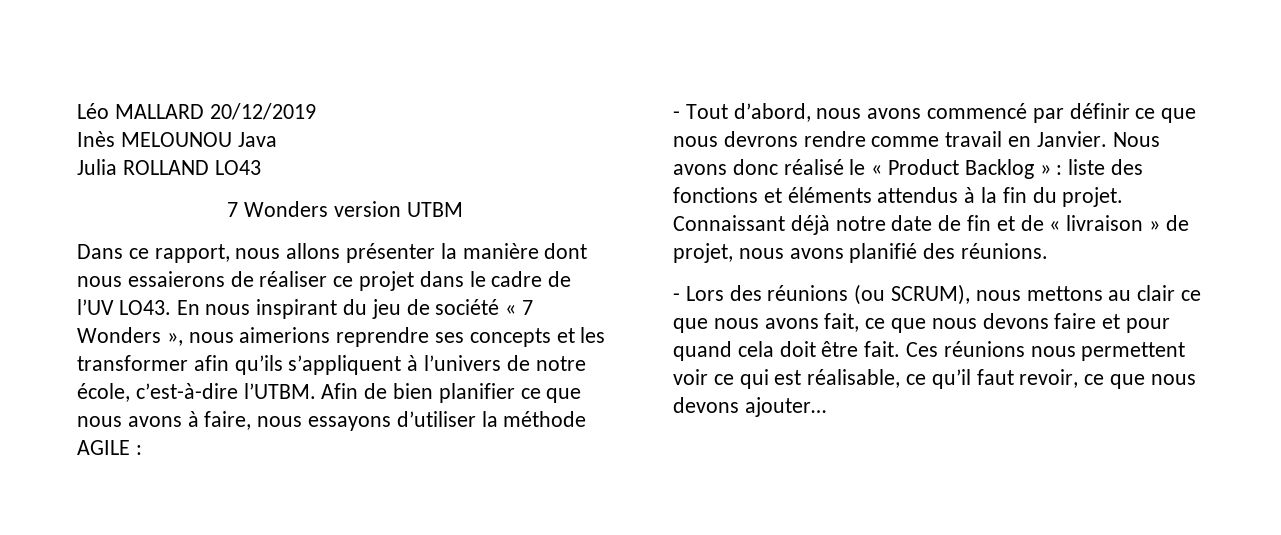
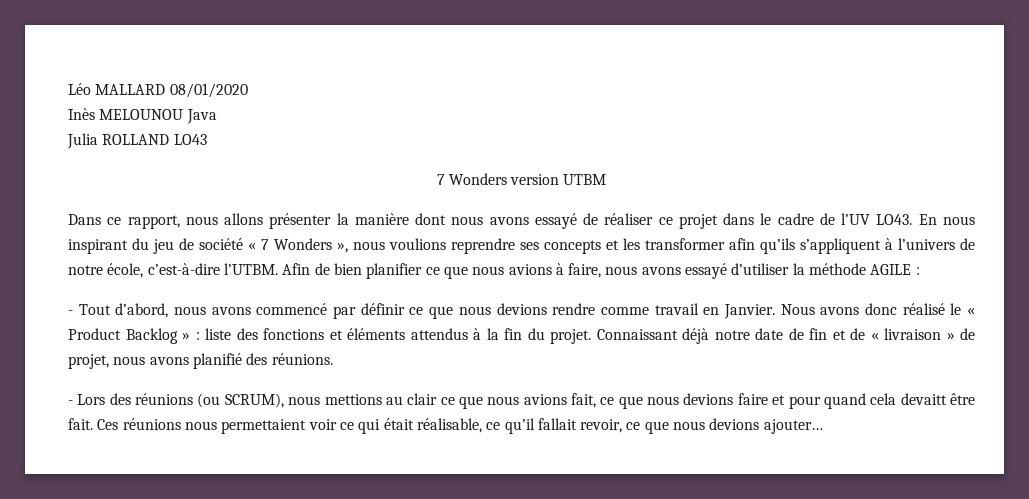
- Léo MALLARD 20/12/2019
+ Léo MALLARD 08/01/2020
- Dans ce rapport, nous allons présenter la manière dont nous essaierons de réaliser ce projet dans le cadre de l’UV LO43.
+ Dans ce rapport, nous allons présenter la manière dont nous avons essayé de réaliser ce projet dans le cadre de l’UV LO43.
- En nous inspirant du jeu de société « 7 Wonders », nous aimerions reprendre ses concepts et les transformer afin qu’ils s’appliquent à l’univers de notre école, c’est-à-dire l’UTBM.
+ En nous inspirant du jeu de société « 7 Wonders », nous voulions reprendre ses concepts et les transformer afin qu’ils s’appliquent à l’univers de notre école, c’est-à-dire l’UTBM.
- Afin de bien planifier ce que nous avons à faire, nous essayons d’utiliser la méthode AGILE :
+ Afin de bien planifier ce que nous avions à faire, nous avons essayé d’utiliser la méthode AGILE :
- - Tout d’abord, nous avons commencé par définir ce que nous devrons rendre comme travail en Janvier.
+ - Tout d’abord, nous avons commencé par définir ce que nous devions rendre comme travail en Janvier.
- - Lors des réunions (ou SCRUM), nous mettons au clair ce que nous avons fait, ce que nous devons faire et pour quand cela doit être fait.
+ - Lors des réunions (ou SCRUM), nous mettions au clair ce que nous avions fait, ce que nous devions faire et pour quand cela devaitt être fait.
- Ces réunions nous permettent voir ce qui est réalisable, ce qu’il faut revoir, ce que nous devons ajouter…
+ Ces réunions nous permettaient voir ce qui était réalisable, ce qu’il fallait revoir, ce que nous devions ajouter…

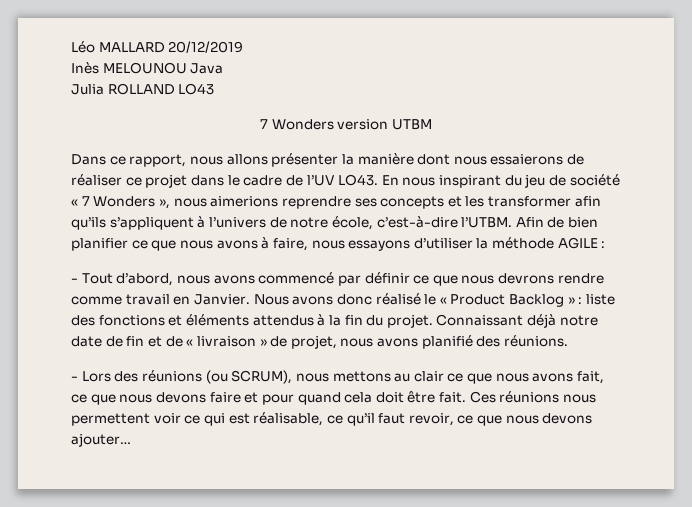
- Léo MALLARD 08/01/2020
+ Léo MALLARD 20/12/2019
- Dans ce rapport, nous allons présenter la manière dont nous avons essayé de réaliser ce projet dans le cadre de l’UV LO43.
+ Dans ce rapport, nous allons présenter la manière dont nous essaierons de réaliser ce projet dans le cadre de l’UV LO43.
- En nous inspirant du jeu de société « 7 Wonders », nous voulions reprendre ses concepts et les transformer afin qu’ils s’appliquent à l’univers de notre école, c’est-à-dire l’UTBM.
+ En nous inspirant du jeu de société « 7 Wonders », nous aimerions reprendre ses concepts et les transformer afin qu’ils s’appliquent à l’univers de notre école, c’est-à-dire l’UTBM.
- Afin de bien planifier ce que nous avions à faire, nous avons essayé d’utiliser la méthode AGILE :
+ Afin de bien planifier ce que nous avons à faire, nous essayons d’utiliser la méthode AGILE :
- - Tout d’abord, nous avons commencé par définir ce que nous devions rendre comme travail en Janvier.
+ - Tout d’abord, nous avons commencé par définir ce que nous devrons rendre comme travail en Janvier.
- - Lors des réunions (ou SCRUM), nous mettions au clair ce que nous avions fait, ce que nous devions faire et pour quand cela devaitt être fait.
+ - Lors des réunions (ou SCRUM), nous mettons au clair ce que nous avons fait, ce que nous devons faire et pour quand cela doit être fait.
- Ces réunions nous permettaient voir ce qui était réalisable, ce qu’il fallait revoir, ce que nous devions ajouter…
+ Ces réunions nous permettent voir ce qui est réalisable, ce qu’il faut revoir, ce que nous devons ajouter…

